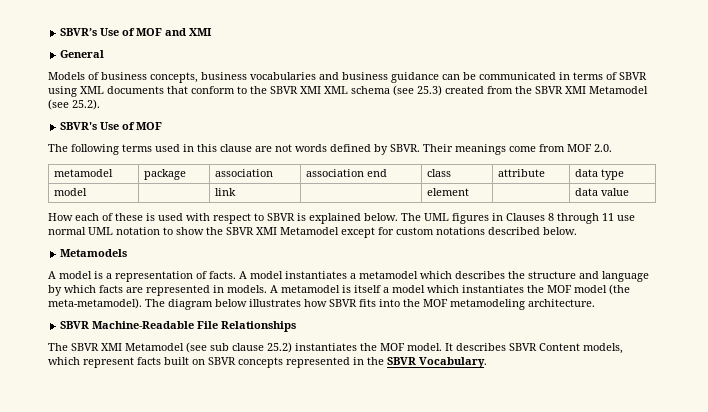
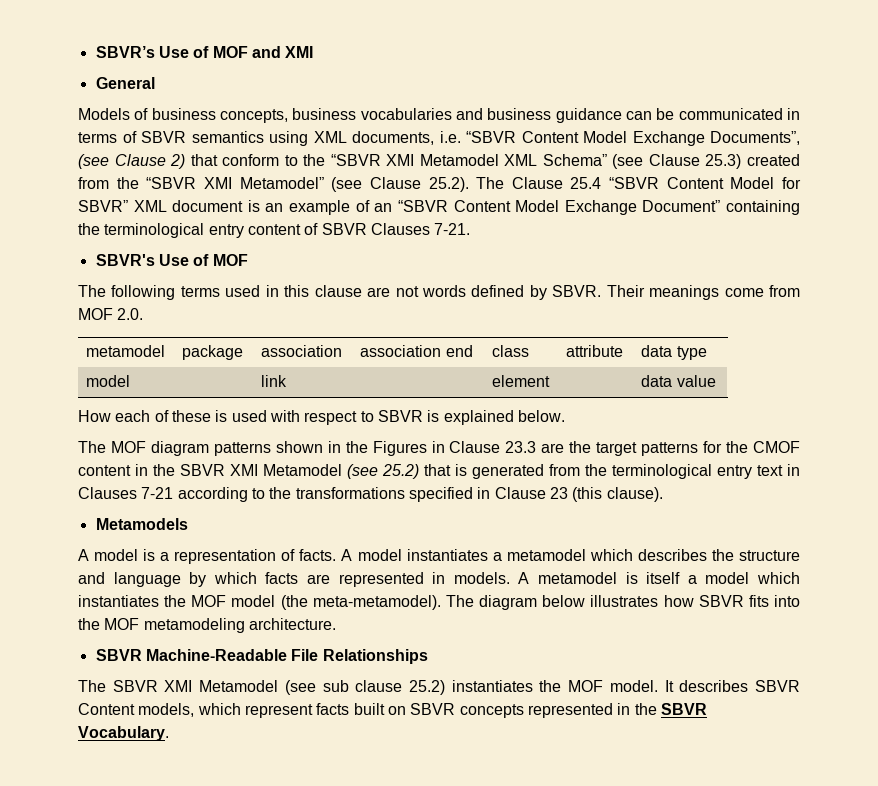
- Models of business concepts, business vocabularies and business guidance can be communicated in terms of SBVR using XML documents that conform to the SBVR XMI XML schema (see 25.3) created from the SBVR XMI Metamodel (see 25.2).
+ Models of business concepts, business vocabularies and business guidance can be communicated in terms of SBVR semantics using XML documents, i.e. “SBVR Content Model Exchange Documents”, (see Clause 2) that conform to the “SBVR XMI Metamodel XML Schema” (see Clause 25.3) created from the “SBVR XMI Metamodel” (see Clause 25.2). The Clause 25.4 “SBVR Content Model for SBVR” XML document is an example of an “SBVR Content Model Exchange Document” containing the terminological entry content of SBVR Clauses 7-21.
- How each of these is used with respect to SBVR is explained below. The UML figures in Clauses 8 through 11 use normal UML notation to show the SBVR XMI Metamodel except for custom notations described below.
+ How each of these is used with respect to SBVR is explained below.
+ The MOF diagram patterns shown in the Figures in Clause 23.3 are the target patterns for the CMOF content in the SBVR XMI Metamodel (see 25.2) that is generated from the terminological entry text in Clauses 7-21 according to the transformations specified in Clause 23 (this clause).

